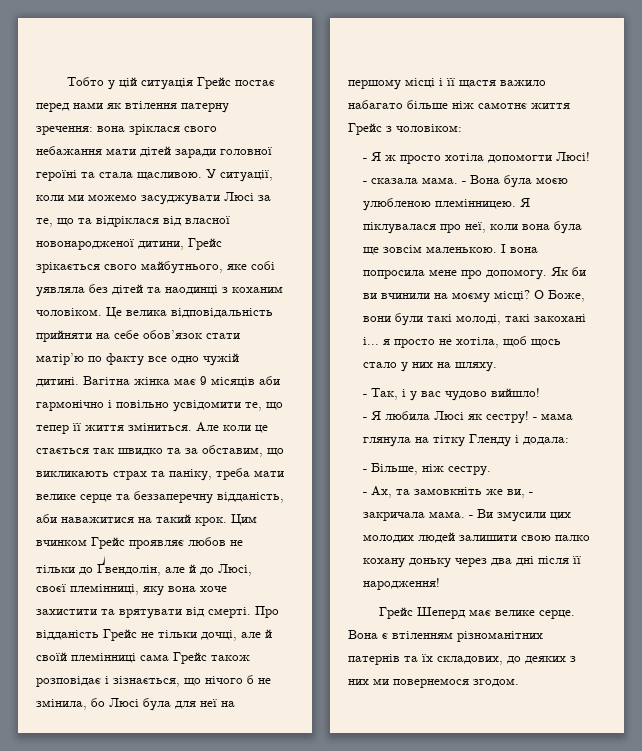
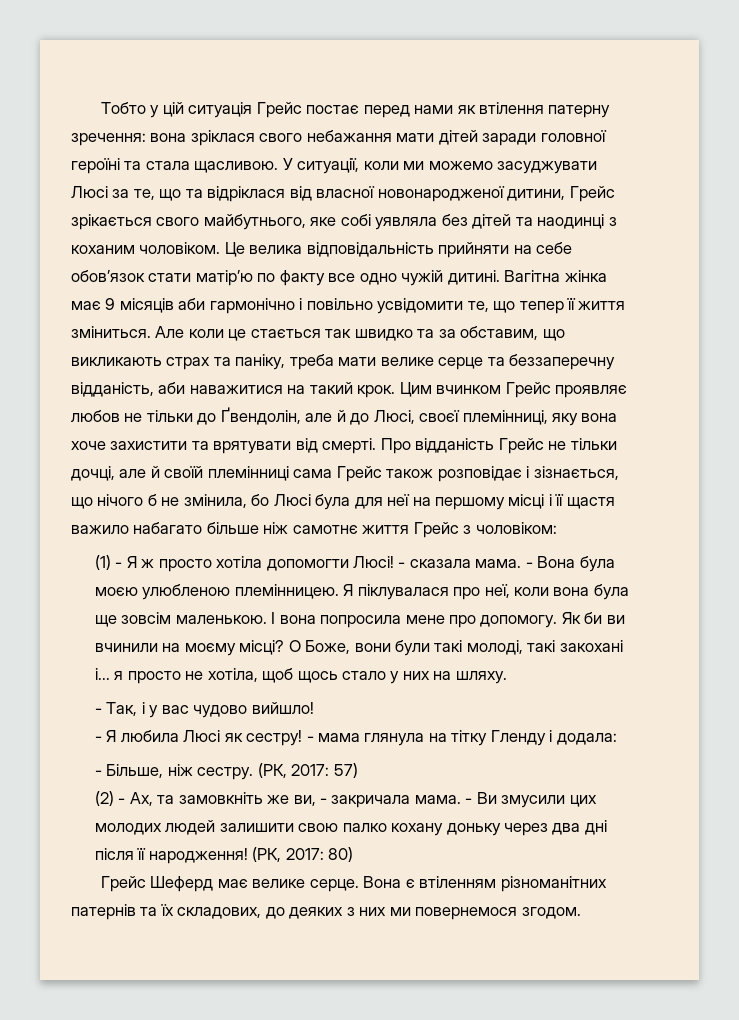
- - Я ж просто хотіла допомогти Люсі!
+ (1) - Я ж просто хотіла допомогти Люсі!
- - Більше, ніж сестру.
- - Ах, та замовкніть же ви, - закричала мама.
+ - Більше, ніж сестру. (РК, 2017: 57)
+ (2) - Ах, та замовкніть же ви, - закричала мама.
- - Ви змусили цих молодих людей залишити свою палко кохану доньку через два дні після її народження!
- Грейс Шеперд має велике серце.
+ - Ви змусили цих молодих людей залишити свою палко кохану доньку через два дні після її народження! (РК, 2017: 80)
+ Грейс Шеферд має велике серце.

